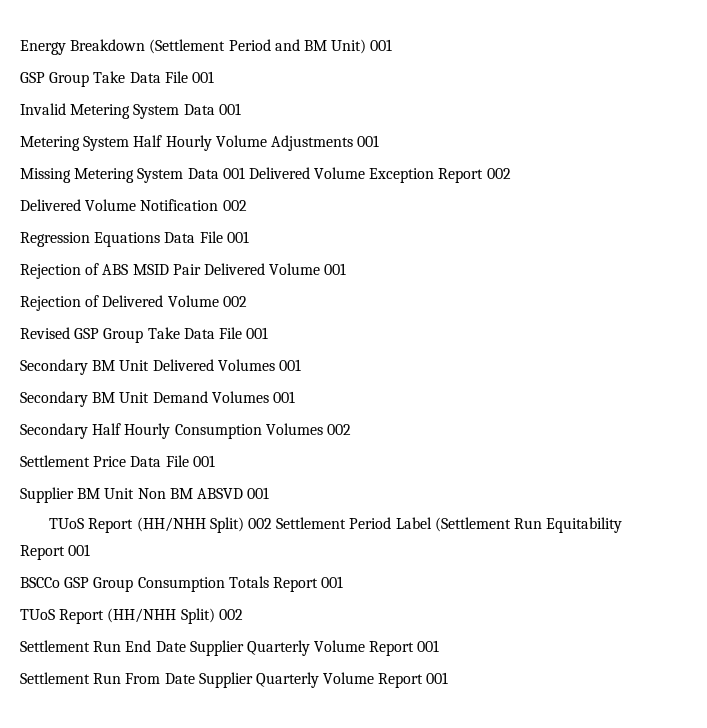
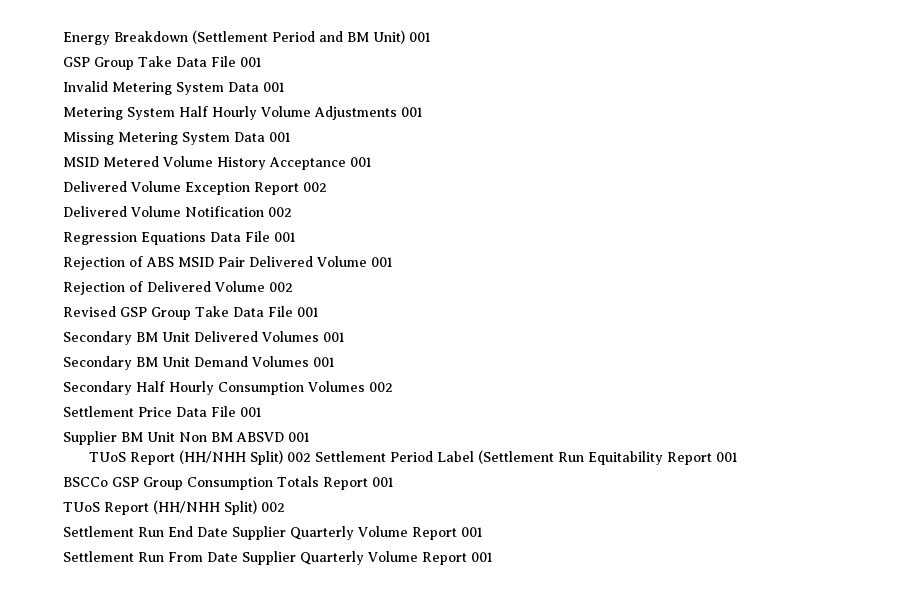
- Missing Metering System Data 001 Delivered Volume Exception Report 002
+ Missing Metering System Data 001
+ MSID Metered Volume History Acceptance 001
+ Delivered Volume Exception Report 002

